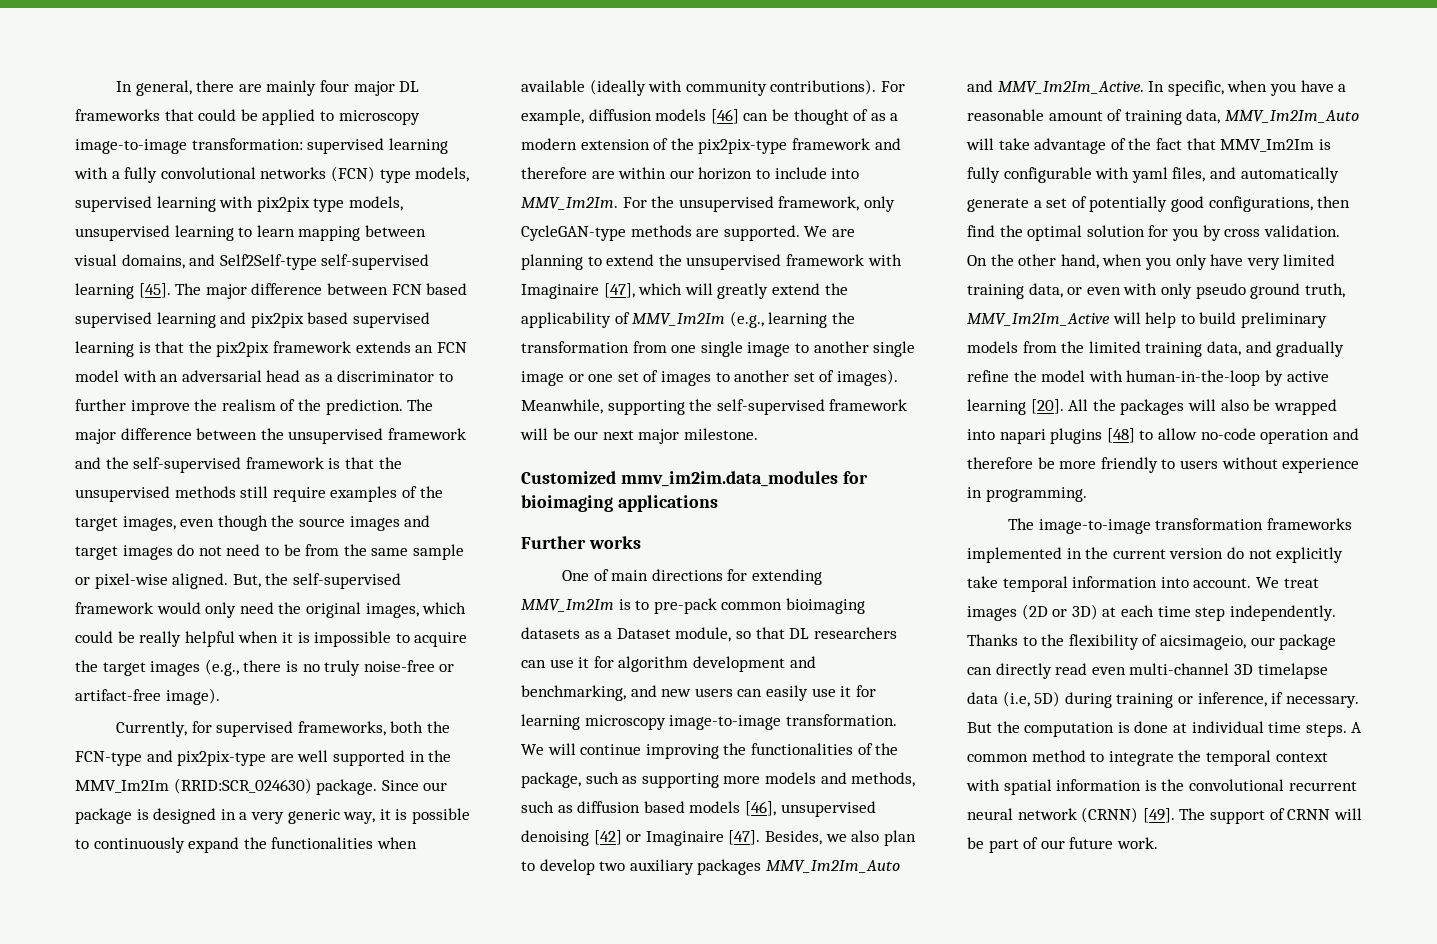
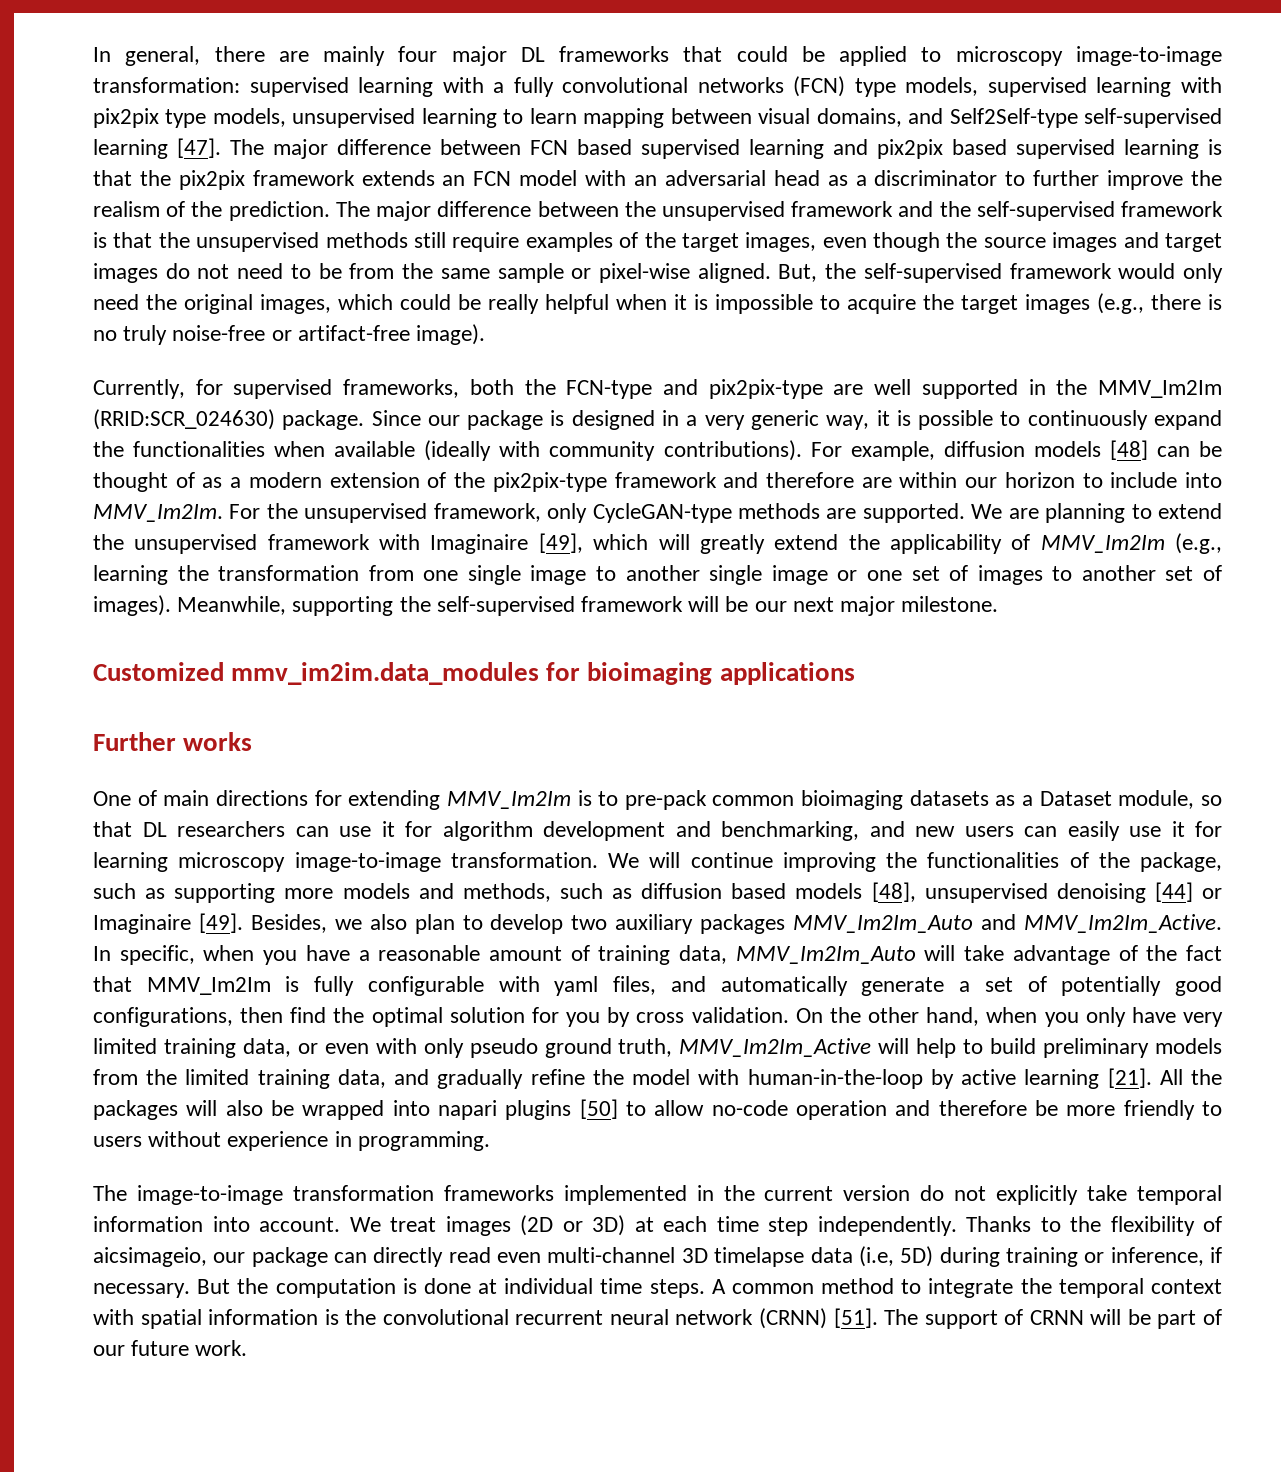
- In general, there are mainly four major DL frameworks that could be applied to microscopy image-to-image transformation: supervised learning with a fully convolutional networks (FCN) type models, supervised learning with pix2pix type models, unsupervised learning to learn mapping between visual domains, and Self2Self-type self-supervised learning [45].
+ In general, there are mainly four major DL frameworks that could be applied to microscopy image-to-image transformation: supervised learning with a fully convolutional networks (FCN) type models, supervised learning with pix2pix type models, unsupervised learning to learn mapping between visual domains, and Self2Self-type self-supervised learning [47].
- For example, diffusion models [46] can be thought of as a modern extension of the pix2pix-type framework and therefore are within our horizon to include into MMV_Im2Im.
+ For example, diffusion models [48] can be thought of as a modern extension of the pix2pix-type framework and therefore are within our horizon to include into MMV_Im2Im.
- We are planning to extend the unsupervised framework with Imaginaire [47], which will greatly extend the applicability of MMV_Im2Im (e.g., learning the transformation from one single image to another single image or one set of images to another set of images).
+ We are planning to extend the unsupervised framework with Imaginaire [49], which will greatly extend the applicability of MMV_Im2Im (e.g., learning the transformation from one single image to another single image or one set of images to another set of images).
- We will continue improving the functionalities of the package, such as supporting more models and methods, such as diffusion based models [46], unsupervised denoising [42] or Imaginaire [47].
+ We will continue improving the functionalities of the package, such as supporting more models and methods, such as diffusion based models [48], unsupervised denoising [44] or Imaginaire [49].
- On the other hand, when you only have very limited training data, or even with only pseudo ground truth, MMV_Im2Im_Active will help to build preliminary models from the limited training data, and gradually refine the model with human-in-the-loop by active learning [20].
+ On the other hand, when you only have very limited training data, or even with only pseudo ground truth, MMV_Im2Im_Active will help to build preliminary models from the limited training data, and gradually refine the model with human-in-the-loop by active learning [21].
- All the packages will also be wrapped into napari plugins [48] to allow no-code operation and therefore be more friendly to users without experience in programming.
+ All the packages will also be wrapped into napari plugins [50] to allow no-code operation and therefore be more friendly to users without experience in programming.
- A common method to integrate the temporal context with spatial information is the convolutional recurrent neural network (CRNN) [49].
+ A common method to integrate the temporal context with spatial information is the convolutional recurrent neural network (CRNN) [51].

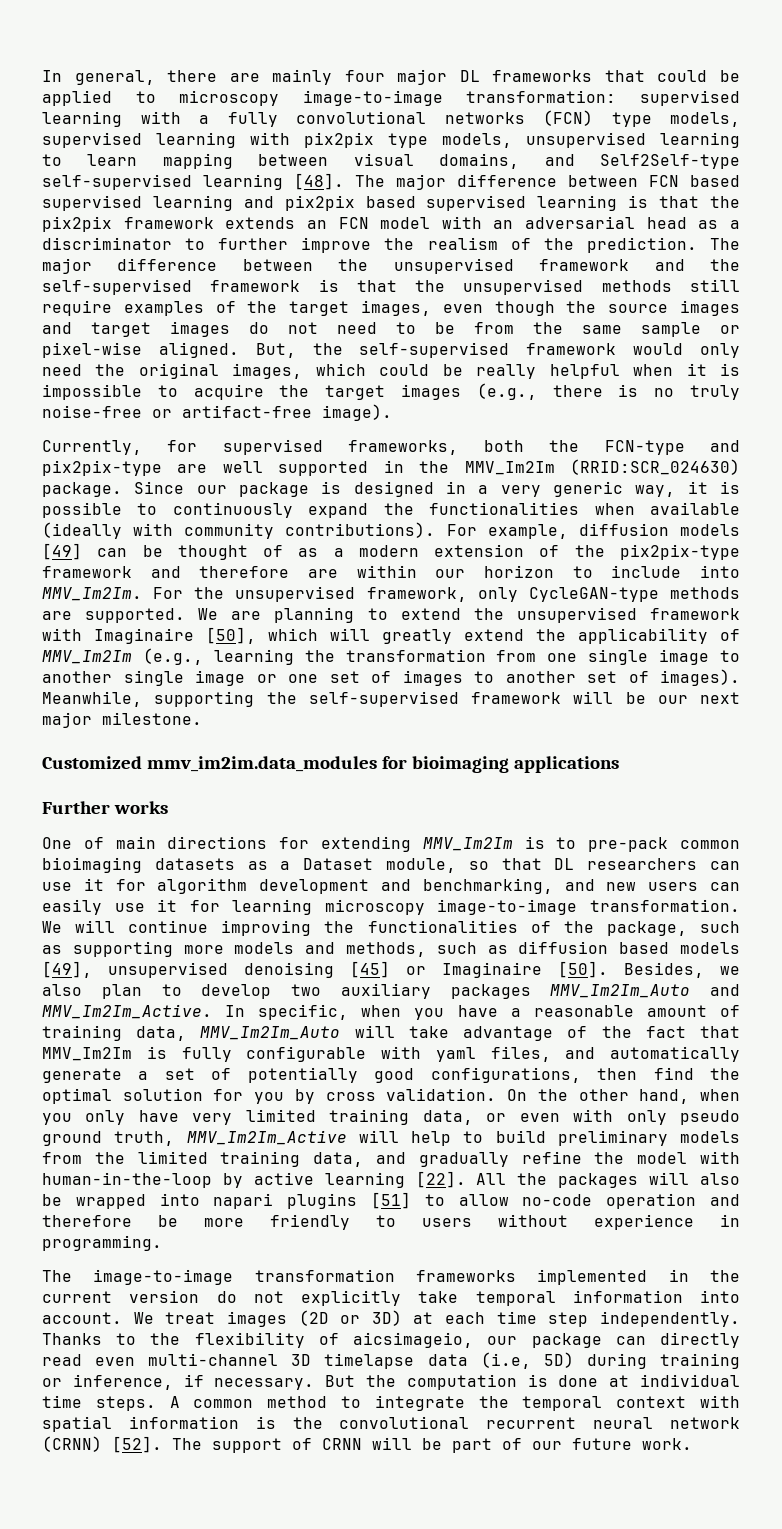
- In general, there are mainly four major DL frameworks that could be applied to microscopy image-to-image transformation: supervised learning with a fully convolutional networks (FCN) type models, supervised learning with pix2pix type models, unsupervised learning to learn mapping between visual domains, and Self2Self-type self-supervised learning [47].
+ In general, there are mainly four major DL frameworks that could be applied to microscopy image-to-image transformation: supervised learning with a fully convolutional networks (FCN) type models, supervised learning with pix2pix type models, unsupervised learning to learn mapping between visual domains, and Self2Self-type self-supervised learning [48].
- For example, diffusion models [48] can be thought of as a modern extension of the pix2pix-type framework and therefore are within our horizon to include into MMV_Im2Im.
+ For example, diffusion models [49] can be thought of as a modern extension of the pix2pix-type framework and therefore are within our horizon to include into MMV_Im2Im.
- We are planning to extend the unsupervised framework with Imaginaire [49], which will greatly extend the applicability of MMV_Im2Im (e.g., learning the transformation from one single image to another single image or one set of images to another set of images).
+ We are planning to extend the unsupervised framework with Imaginaire [50], which will greatly extend the applicability of MMV_Im2Im (e.g., learning the transformation from one single image to another single image or one set of images to another set of images).
- We will continue improving the functionalities of the package, such as supporting more models and methods, such as diffusion based models [48], unsupervised denoising [44] or Imaginaire [49].
+ We will continue improving the functionalities of the package, such as supporting more models and methods, such as diffusion based models [49], unsupervised denoising [45] or Imaginaire [50].
- On the other hand, when you only have very limited training data, or even with only pseudo ground truth, MMV_Im2Im_Active will help to build preliminary models from the limited training data, and gradually refine the model with human-in-the-loop by active learning [21].
+ On the other hand, when you only have very limited training data, or even with only pseudo ground truth, MMV_Im2Im_Active will help to build preliminary models from the limited training data, and gradually refine the model with human-in-the-loop by active learning [22].
- All the packages will also be wrapped into napari plugins [50] to allow no-code operation and therefore be more friendly to users without experience in programming.
+ All the packages will also be wrapped into napari plugins [51] to allow no-code operation and therefore be more friendly to users without experience in programming.
- A common method to integrate the temporal context with spatial information is the convolutional recurrent neural network (CRNN) [51].
+ A common method to integrate the temporal context with spatial information is the convolutional recurrent neural network (CRNN) [52].

